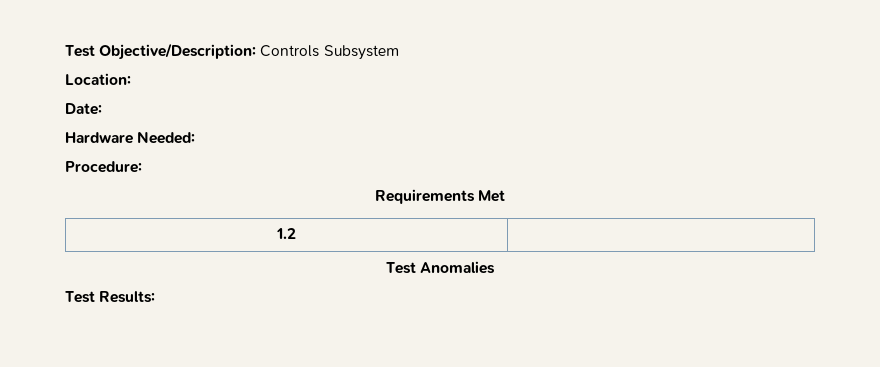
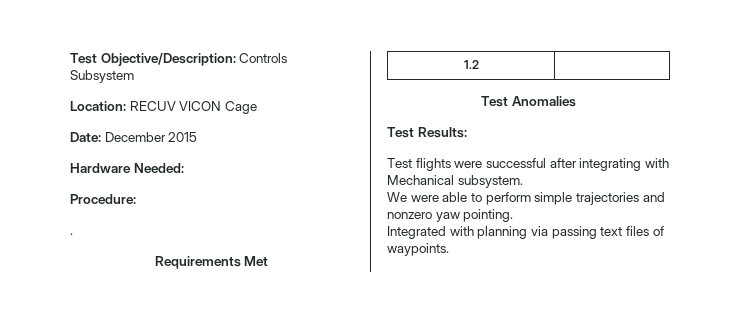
- Location:
+ Location: RECUV VICON Cage
- Date:
+ Date: December 2015
+ .
+ Test flights were successful after integrating with Mechanical subsystem.
+ We were able to perform simple trajectories and nonzero yaw pointing.
+ Integrated with planning via passing text files of waypoints.

